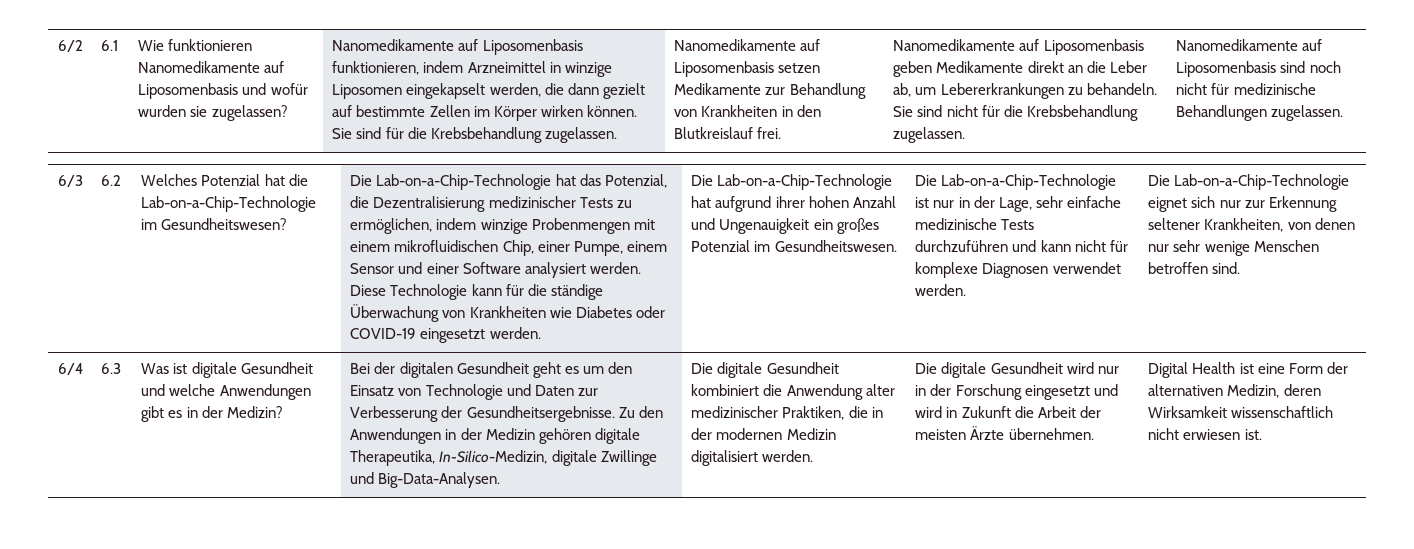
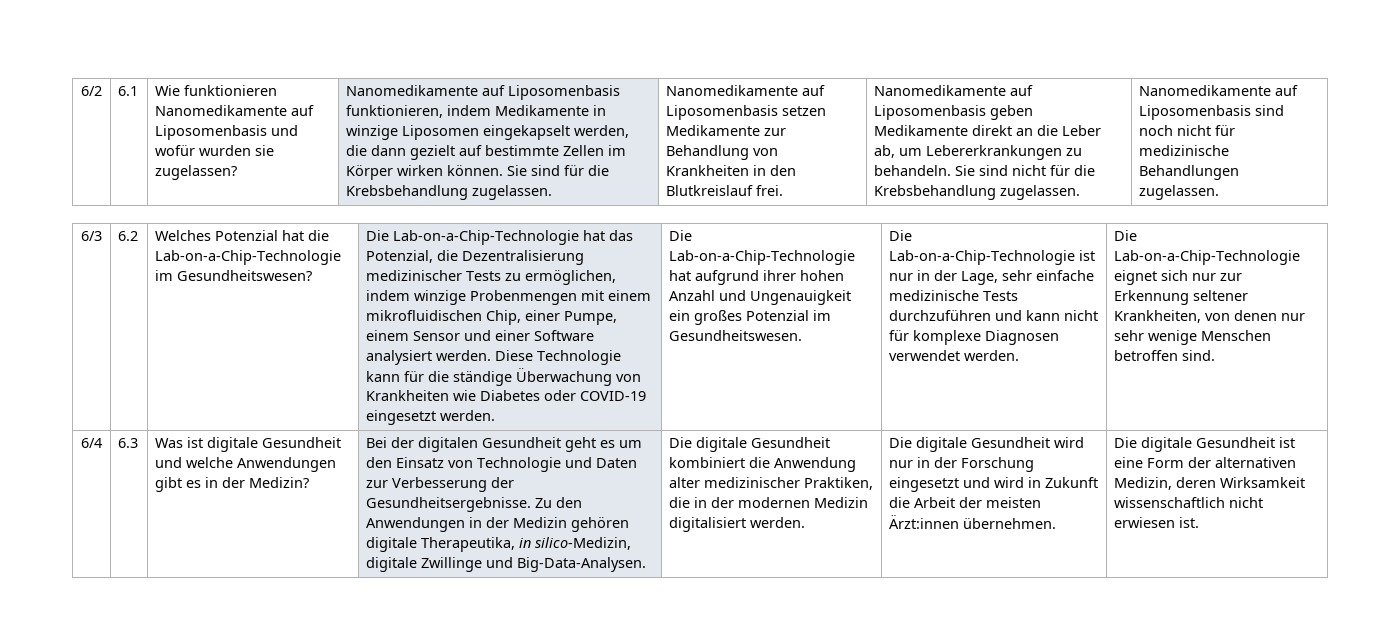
- Nanomedikamente auf Liposomenbasis funktionieren, indem Arzneimittel in winzige Liposomen eingekapselt werden, die dann gezielt auf bestimmte Zellen im Körper wirken können.
+ Nanomedikamente auf Liposomenbasis funktionieren, indem Medikamente in winzige Liposomen eingekapselt werden, die dann gezielt auf bestimmte Zellen im Körper wirken können.
- Zu den Anwendungen in der Medizin gehören digitale Therapeutika, In-Silico-Medizin, digitale Zwillinge und Big-Data-Analysen.
+ Zu den Anwendungen in der Medizin gehören digitale Therapeutika, in silico-Medizin, digitale Zwillinge und Big-Data-Analysen.
- Die digitale Gesundheit wird nur in der Forschung eingesetzt und wird in Zukunft die Arbeit der meisten Ärzte übernehmen.
+ Die digitale Gesundheit wird nur in der Forschung eingesetzt und wird in Zukunft die Arbeit der meisten Ärzt:innen übernehmen.
- Digital Health ist eine Form der alternativen Medizin, deren Wirksamkeit wissenschaftlich nicht erwiesen ist.
+ Die digitale Gesundheit ist eine Form der alternativen Medizin, deren Wirksamkeit wissenschaftlich nicht erwiesen ist.

